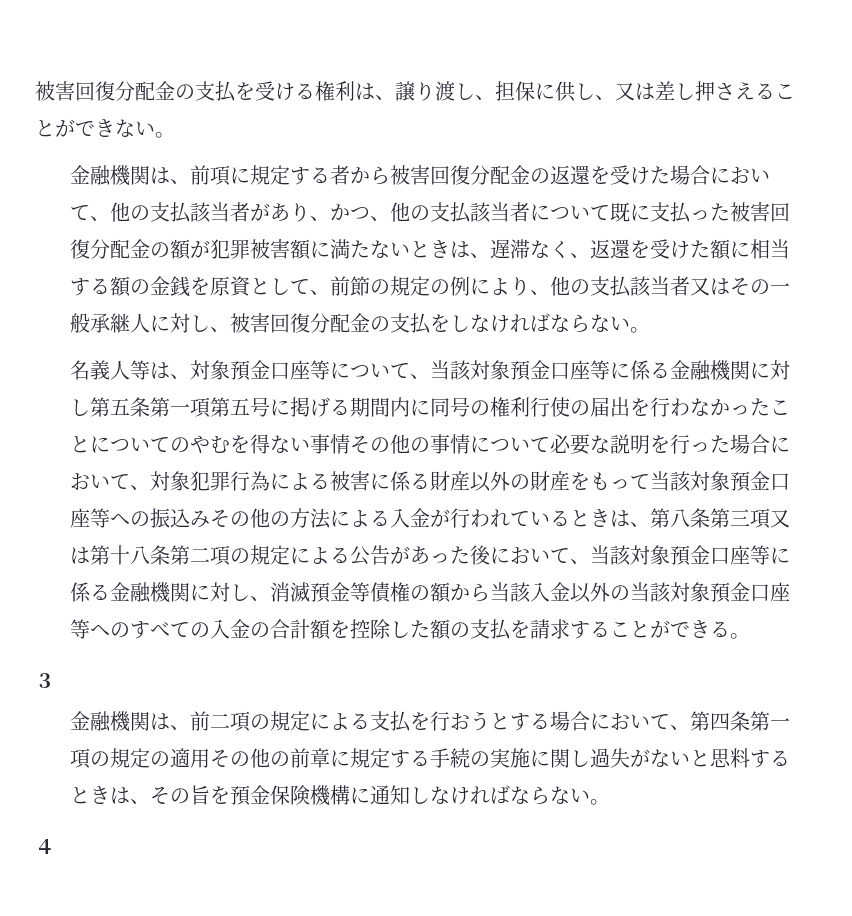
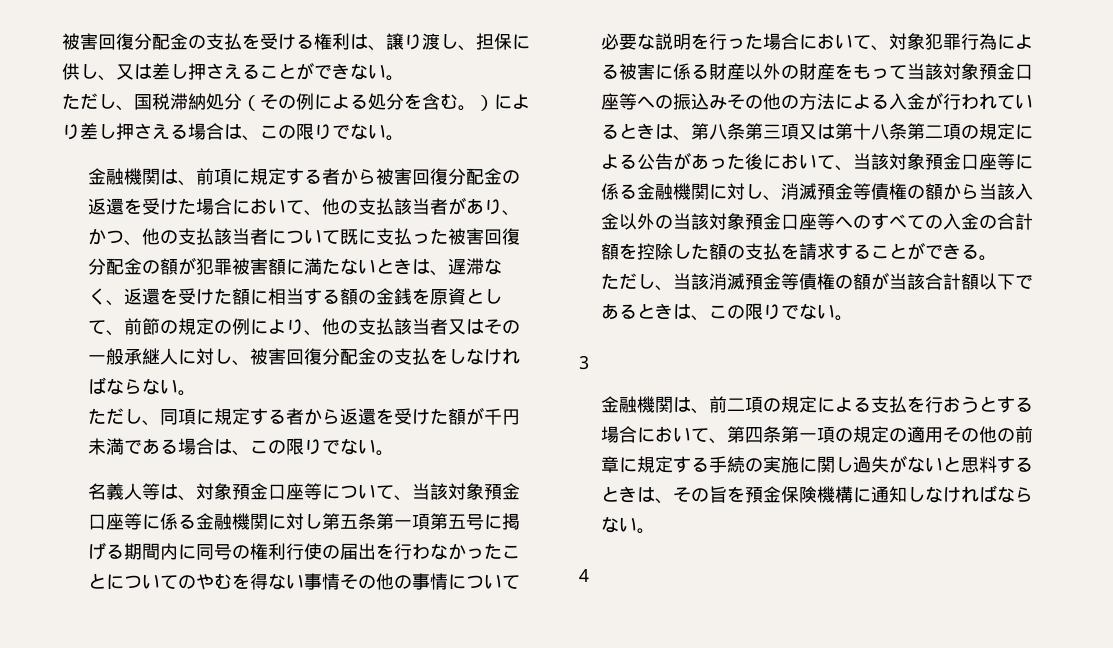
+ ただし、国税滞納処分（その例による処分を含む。）により差し押さえる場合は、この限りでない。
+ ただし、同項に規定する者から返還を受けた額が千円未満である場合は、この限りでない。
+ ただし、当該消滅預金等債権の額が当該合計額以下であるときは、この限りでない。

